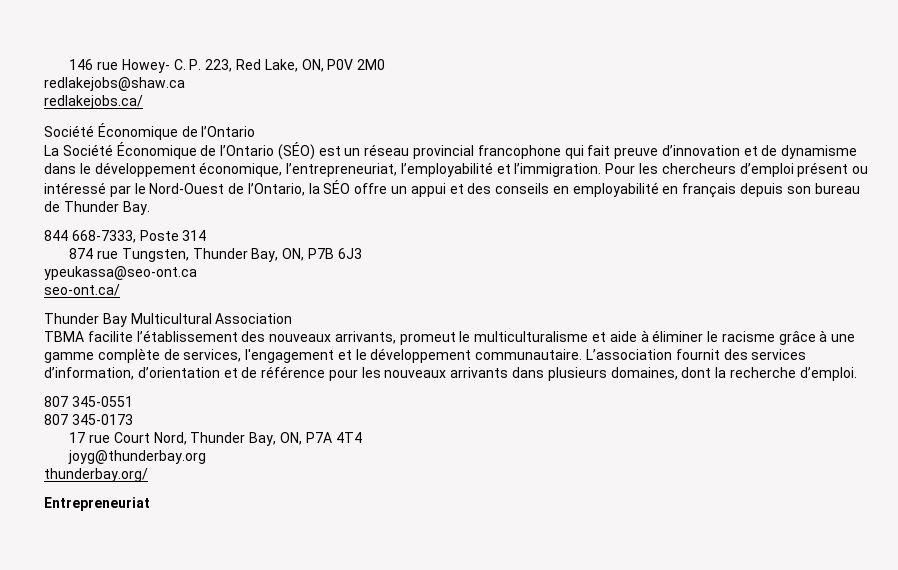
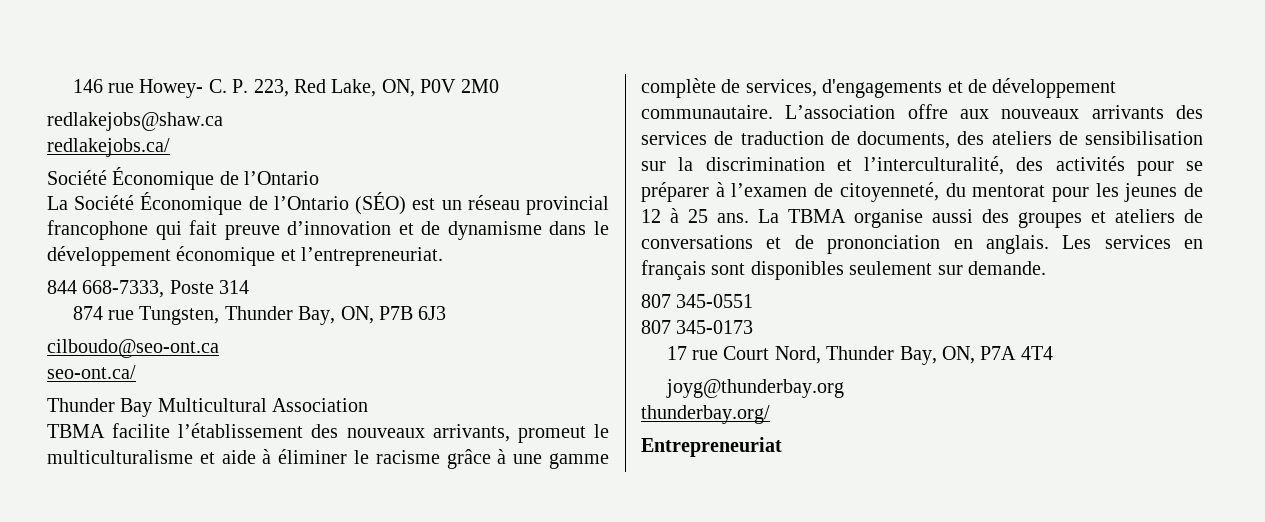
- La Société Économique de l’Ontario (SÉO) est un réseau provincial francophone qui fait preuve d’innovation et de dynamisme dans le développement économique, l’entrepreneuriat, l’employabilité et l’immigration. Pour les chercheurs d’emploi présent ou intéressé par le Nord-Ouest de l’Ontario, la SÉO offre un appui et des conseils en employabilité en français depuis son bureau de Thunder Bay.
+ La Société Économique de l’Ontario (SÉO) est un réseau provincial francophone qui fait preuve d’innovation et de dynamisme dans le développement économique et l’entrepreneuriat.
- ypeukassa@seo-ont.ca
+ cilboudo@seo-ont.ca
- TBMA facilite l’établissement des nouveaux arrivants, promeut le multiculturalisme et aide à éliminer le racisme grâce à une gamme complète de services, l'engagement et le développement communautaire. L’association fournit des services d’information, d’orientation et de référence pour les nouveaux arrivants dans plusieurs domaines, dont la recherche d’emploi.
+ TBMA facilite l’établissement des nouveaux arrivants, promeut le multiculturalisme et aide à éliminer le racisme grâce à une gamme complète de services, d'engagements et de développement communautaire. L’association offre aux nouveaux arrivants des services de traduction de documents, des ateliers de sensibilisation sur la discrimination et l’interculturalité, des activités pour se préparer à l’examen de citoyenneté, du mentorat pour les jeunes de 12 à 25 ans. La TBMA organise aussi des groupes et ateliers de conversations et de prononciation en anglais. Les services en français sont disponibles seulement sur demande.

